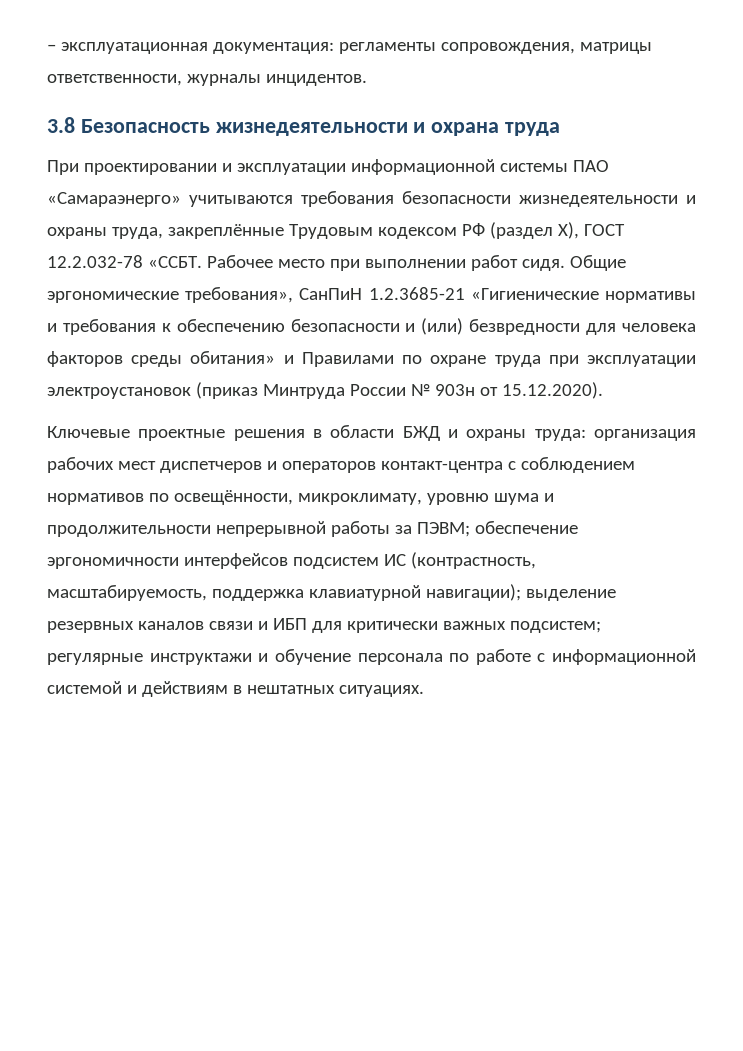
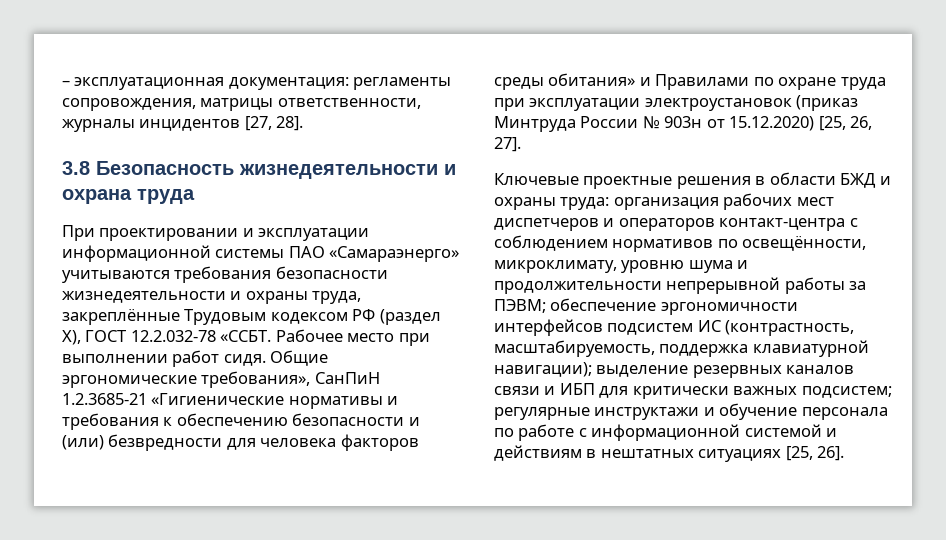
- – эксплуатационная документация: регламенты сопровождения, матрицы ответственности, журналы инцидентов.
+ – эксплуатационная документация: регламенты сопровождения, матрицы ответственности, журналы инцидентов [27, 28].
- Общие эргономические требования», СанПиН 1.2.3685-21 «Гигиенические нормативы и требования к обеспечению безопасности и (или) безвредности для человека факторов среды обитания» и Правилами по охране труда при эксплуатации электроустановок (приказ Минтруда России № 903н от 15.12.2020).
+ Общие эргономические требования», СанПиН 1.2.3685-21 «Гигиенические нормативы и требования к обеспечению безопасности и (или) безвредности для человека факторов среды обитания» и Правилами по охране труда при эксплуатации электроустановок (приказ Минтруда России № 903н от 15.12.2020) [25, 26, 27].
- регулярные инструктажи и обучение персонала по работе с информационной системой и действиям в нештатных ситуациях.
+ регулярные инструктажи и обучение персонала по работе с информационной системой и действиям в нештатных ситуациях [25, 26].

